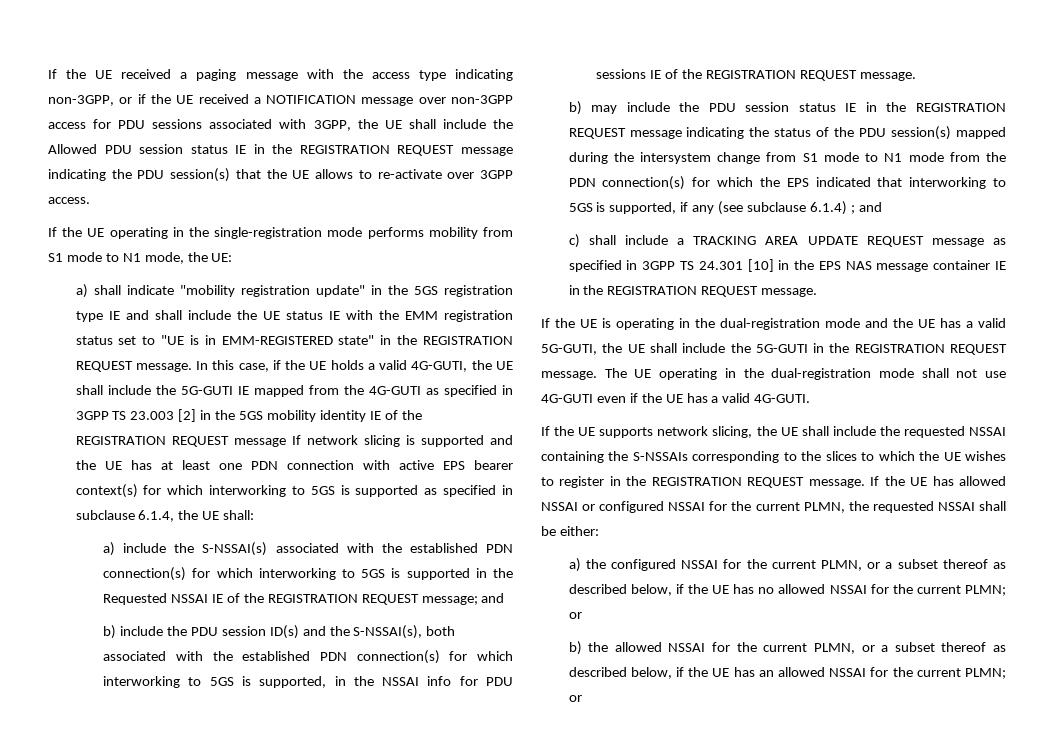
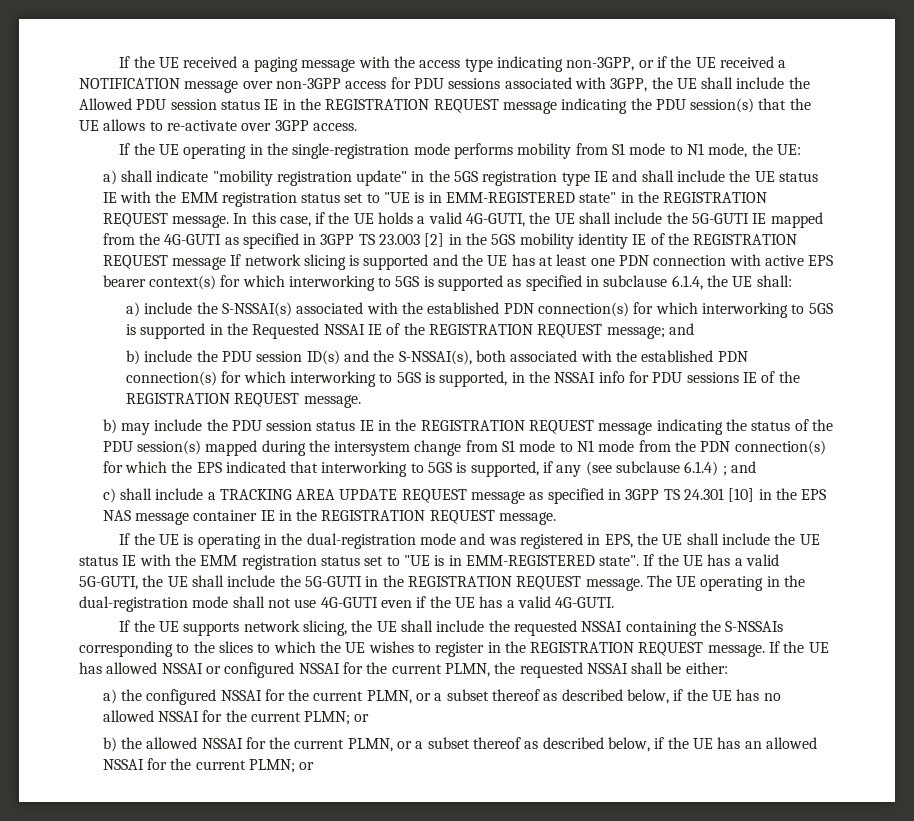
- If the UE is operating in the dual-registration mode and the UE has a valid 5G-GUTI, the UE shall include the 5G-GUTI in the REGISTRATION REQUEST message.
+ If the UE is operating in the dual-registration mode and was registered in EPS, the UE shall include the UE status IE with the EMM registration status set to "UE is in EMM-REGISTERED state". If the UE has a valid 5G-GUTI, the UE shall include the 5G-GUTI in the REGISTRATION REQUEST message.

